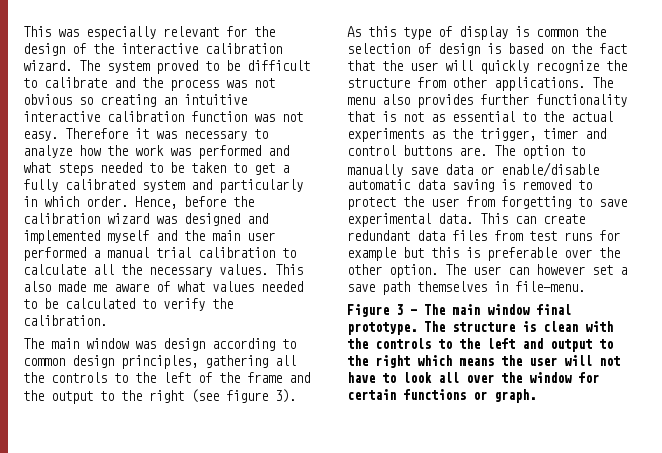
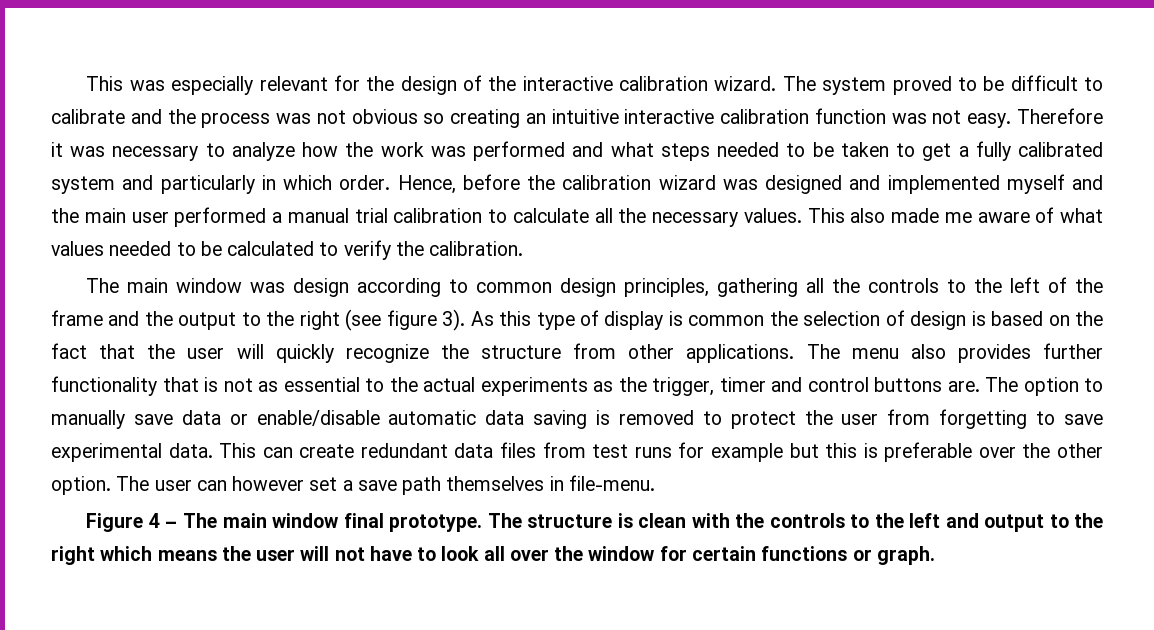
- Figure 3 – The main window final prototype.
+ Figure 4 – The main window final prototype.

